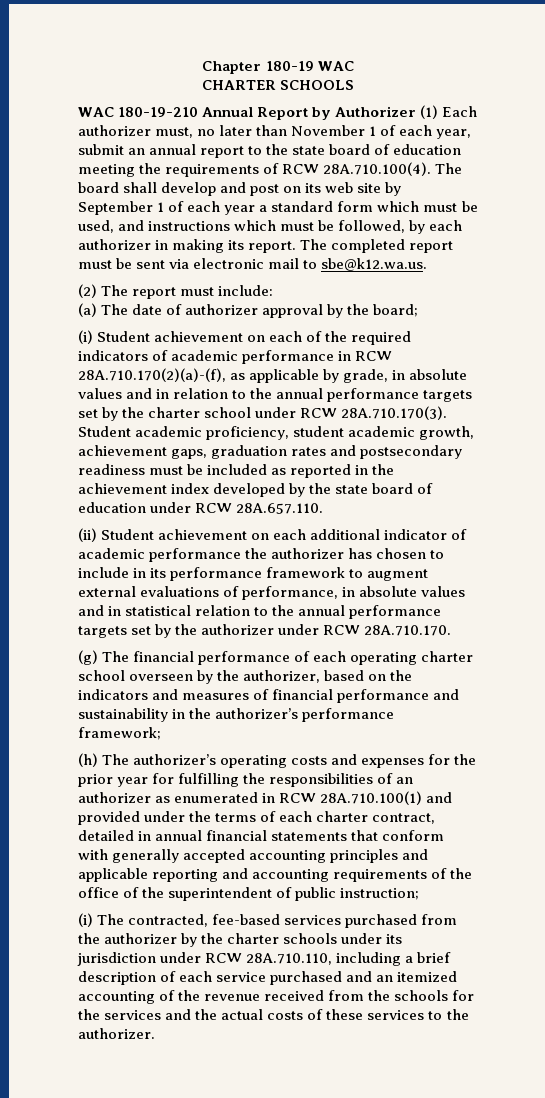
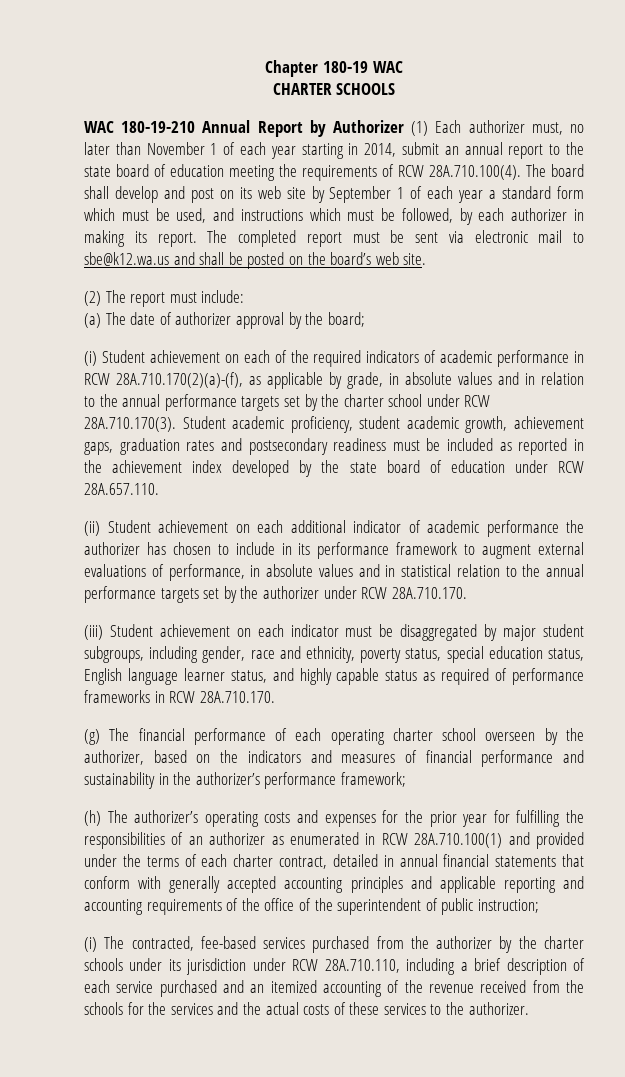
- WAC 180-19-210 Annual Report by Authorizer (1) Each authorizer must, no later than November 1 of each year, submit an annual report to the state board of education meeting the requirements of RCW 28A.710.100(4). The board shall develop and post on its web site by September 1 of each year a standard form which must be used, and instructions which must be followed, by each authorizer in making its report.
+ WAC 180-19-210 Annual Report by Authorizer (1) Each authorizer must, no later than November 1 of each year starting in 2014, submit an annual report to the state board of education meeting the requirements of RCW 28A.710.100(4). The board shall develop and post on its web site by September 1 of each year a standard form which must be used, and instructions which must be followed, by each authorizer in making its report.
- The completed report must be sent via electronic mail to sbe@k12.wa.us.
+ The completed report must be sent via electronic mail to sbe@k12.wa.us and shall be posted on the board’s web site.
+ (iii) Student achievement on each indicator must be disaggregated by major student subgroups, including gender, race and ethnicity, poverty status, special education status, English language learner status, and highly capable status as required of performance frameworks in RCW 28A.710.170.

